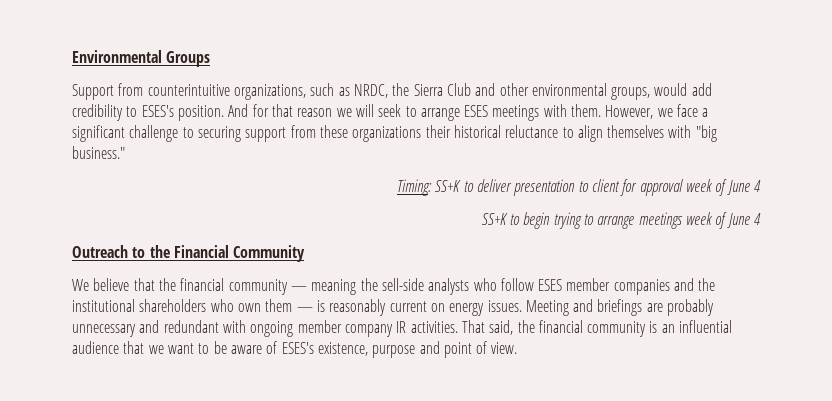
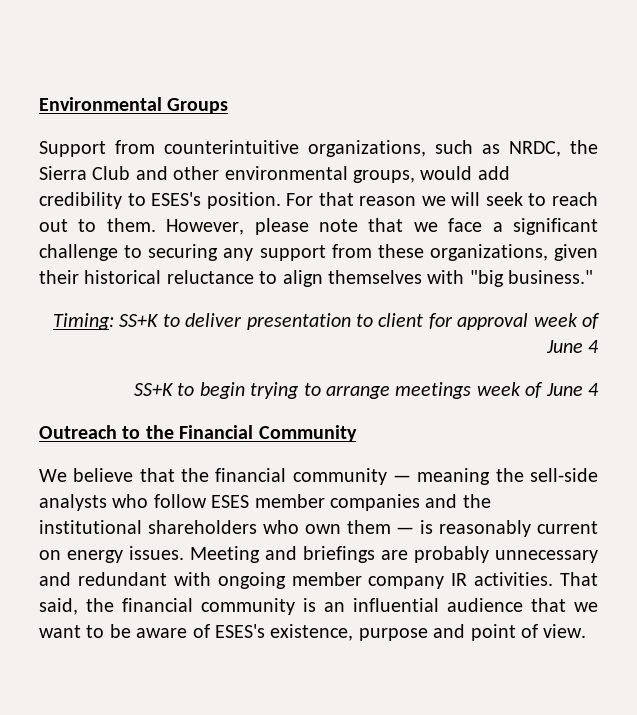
- And for that reason we will seek to arrange ESES meetings with them. However, we face a significant challenge to securing support from these organizations their historical reluctance to align themselves with "big business."
+ For that reason we will seek to reach out to them. However, please note that we face a significant challenge to securing any support from these organizations, given their historical reluctance to align themselves with "big business."

